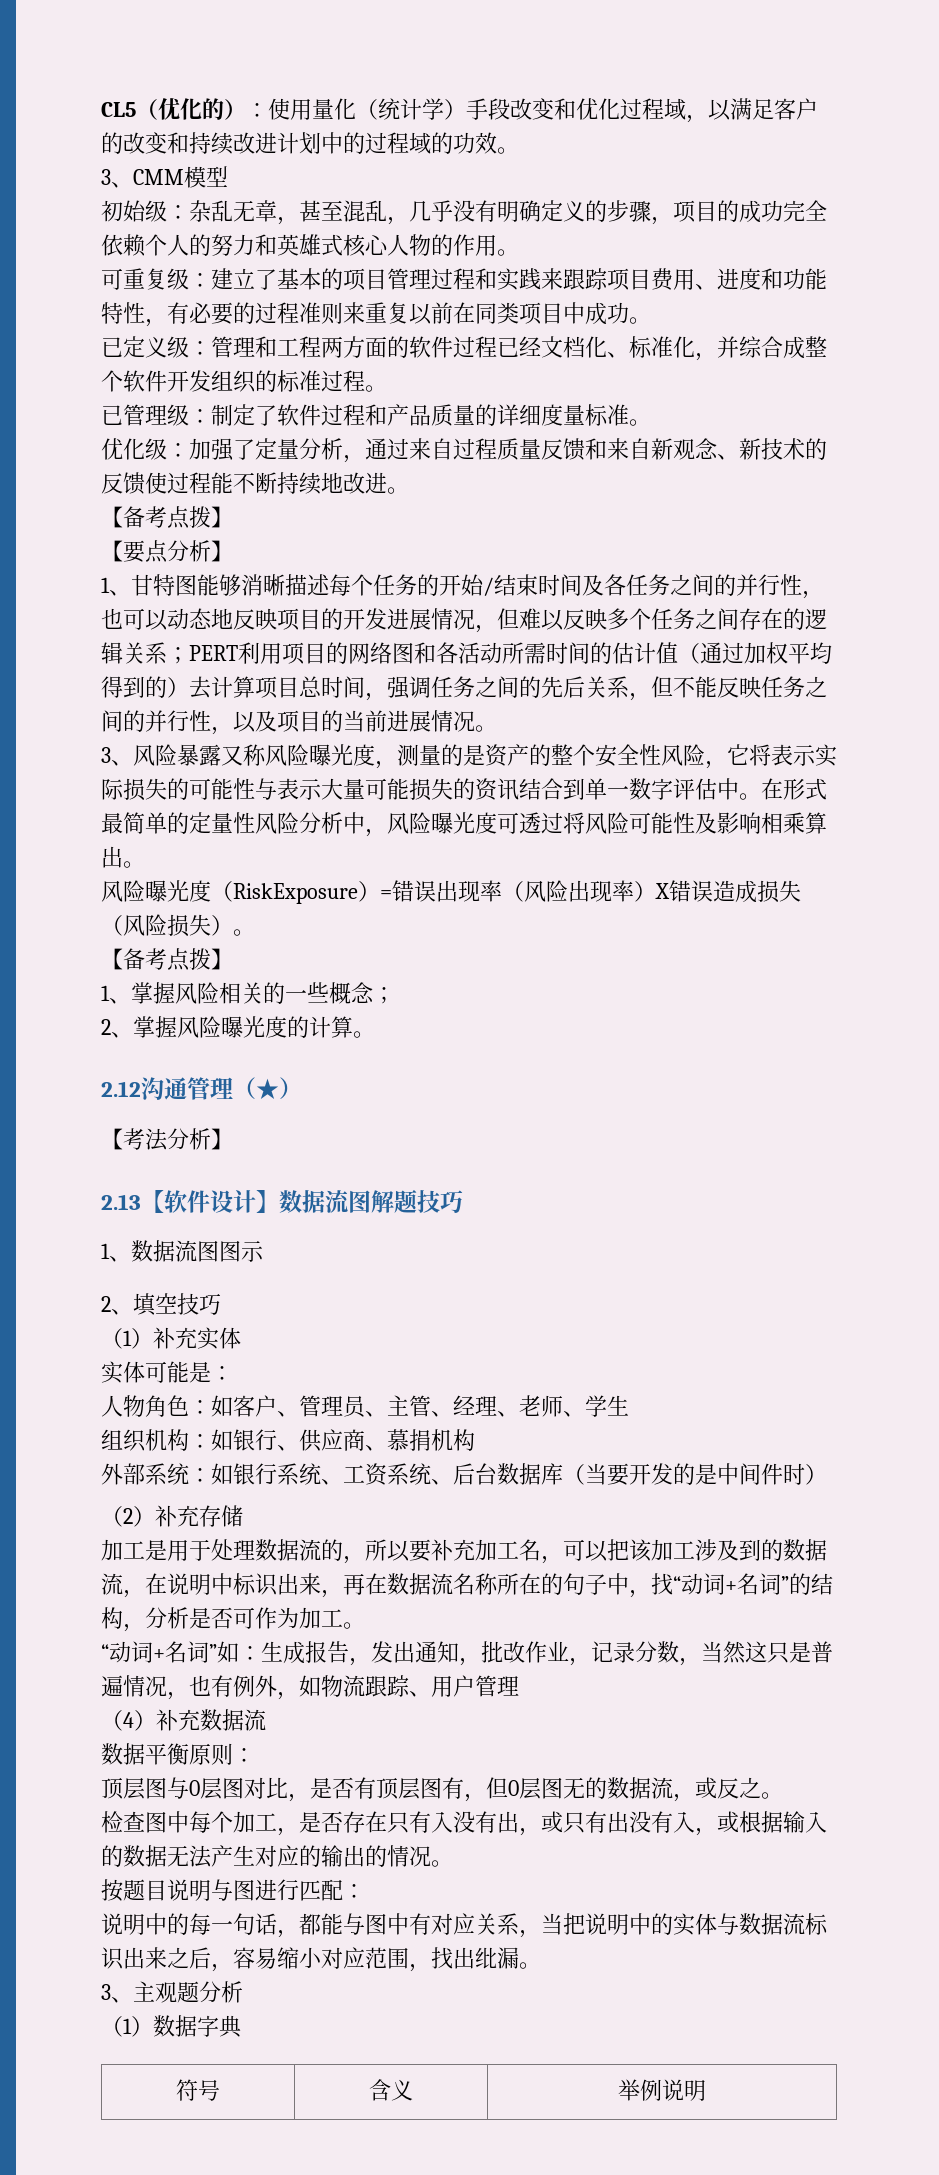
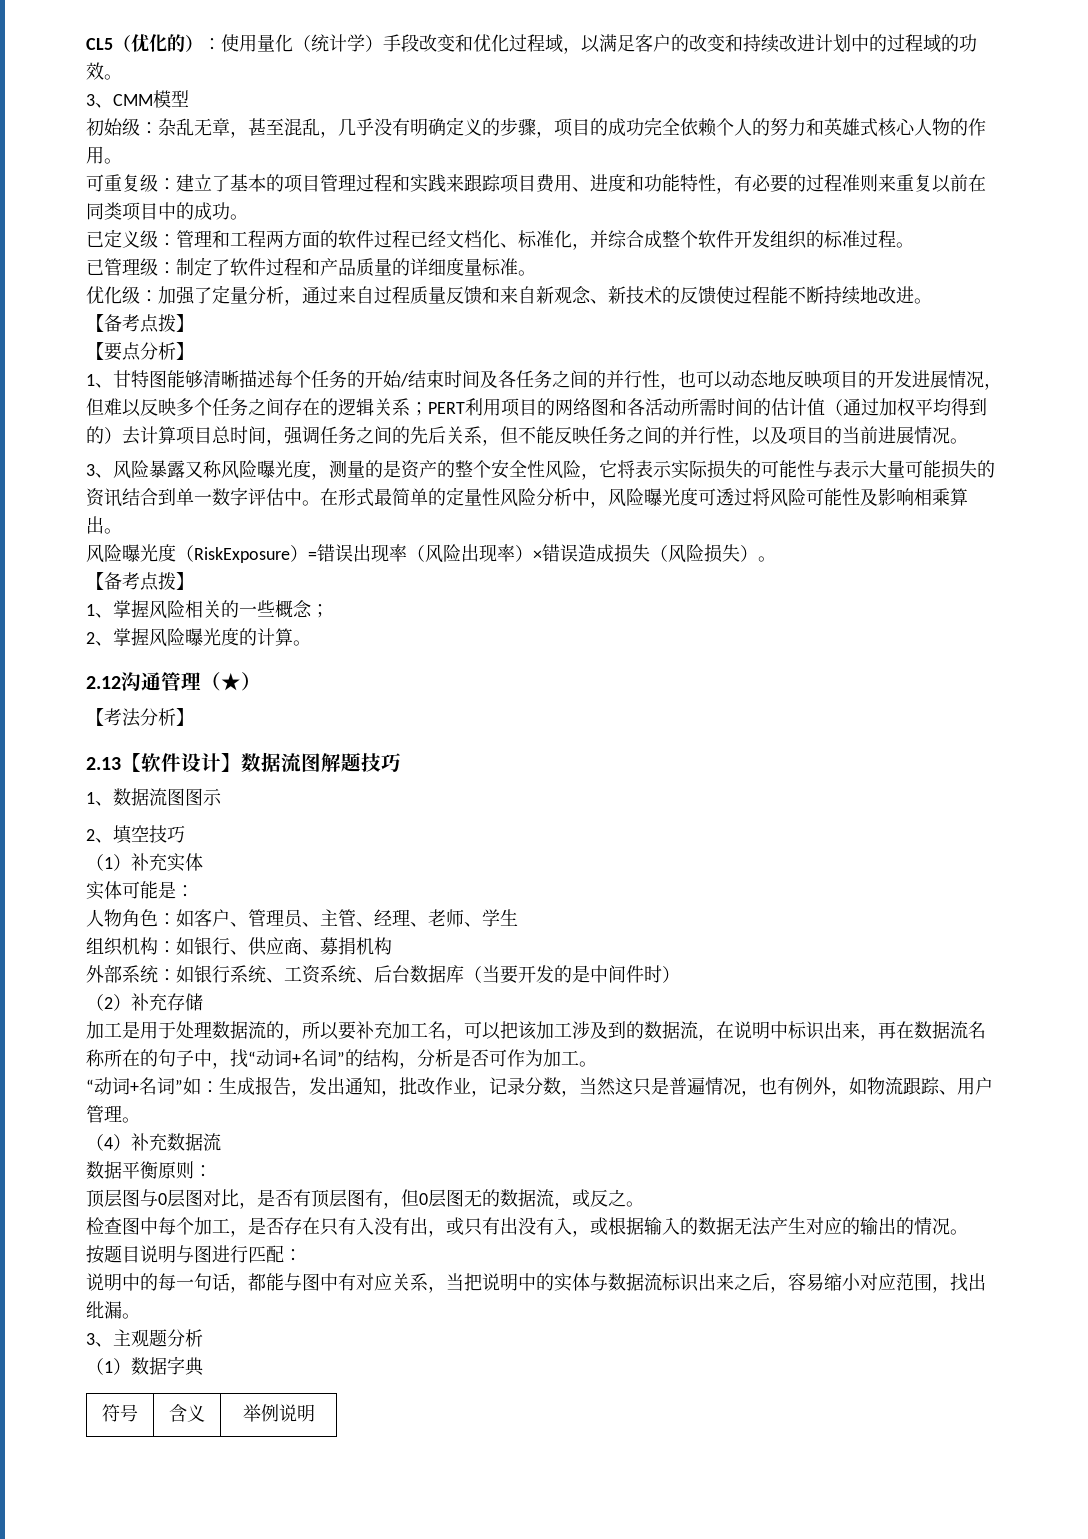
- 可重复级：建立了基本的项目管理过程和实践来跟踪项目费用、进度和功能特性，有必要的过程准则来重复以前在同类项目中成功。
+ 可重复级：建立了基本的项目管理过程和实践来跟踪项目费用、进度和功能特性，有必要的过程准则来重复以前在同类项目中的成功。
- 1、甘特图能够消晰描述每个任务的开始/结束时间及各任务之间的并行性，也可以动态地反映项目的开发进展情况，但难以反映多个任务之间存在的逻辑关系；
+ 1、甘特图能够清晰描述每个任务的开始/结束时间及各任务之间的并行性，也可以动态地反映项目的开发进展情况，但难以反映多个任务之间存在的逻辑关系；
- 风险曝光度（RiskExposure）=错误出现率（风险出现率）X错误造成损失（风险损失）。
+ 风险曝光度（RiskExposure）=错误出现率（风险出现率）×错误造成损失（风险损失）。
- 组织机构：如银行、供应商、慕捐机构
+ 组织机构：如银行、供应商、募捐机构
- “动词+名词”如：生成报告，发出通知，批改作业，记录分数，当然这只是普遍情况，也有例外，如物流跟踪、用户管理
+ “动词+名词”如：生成报告，发出通知，批改作业，记录分数，当然这只是普遍情况，也有例外，如物流跟踪、用户管理。

